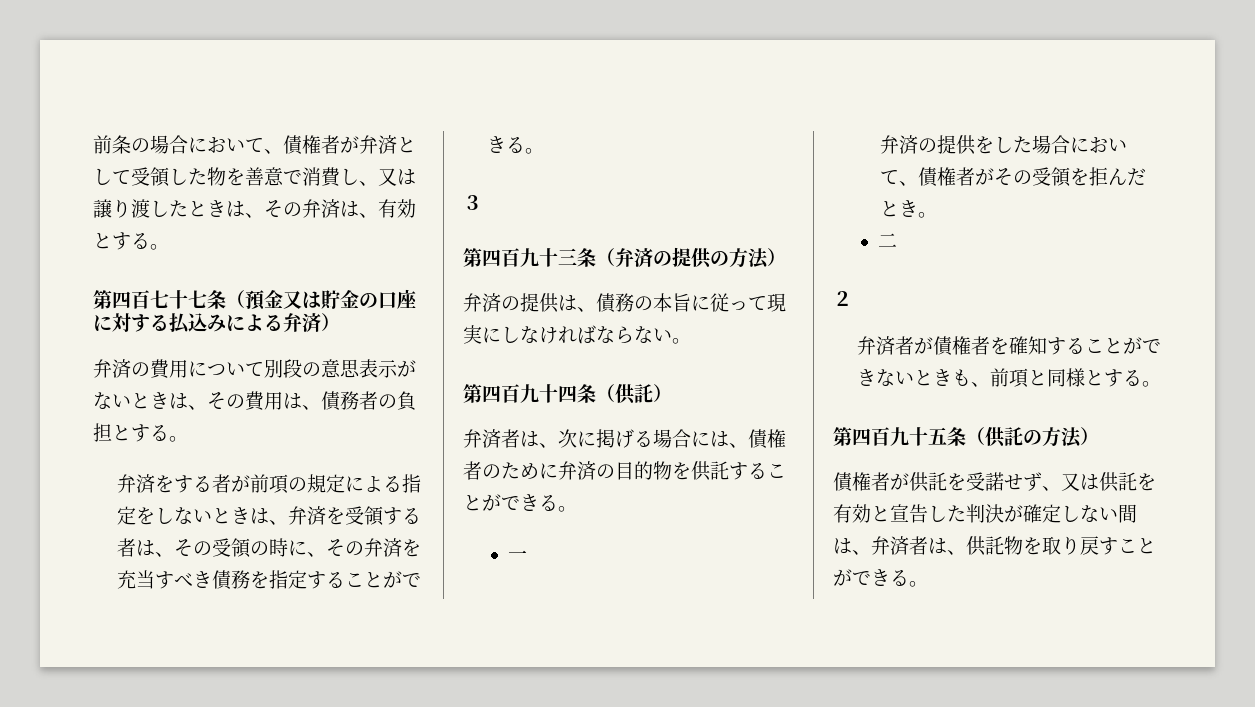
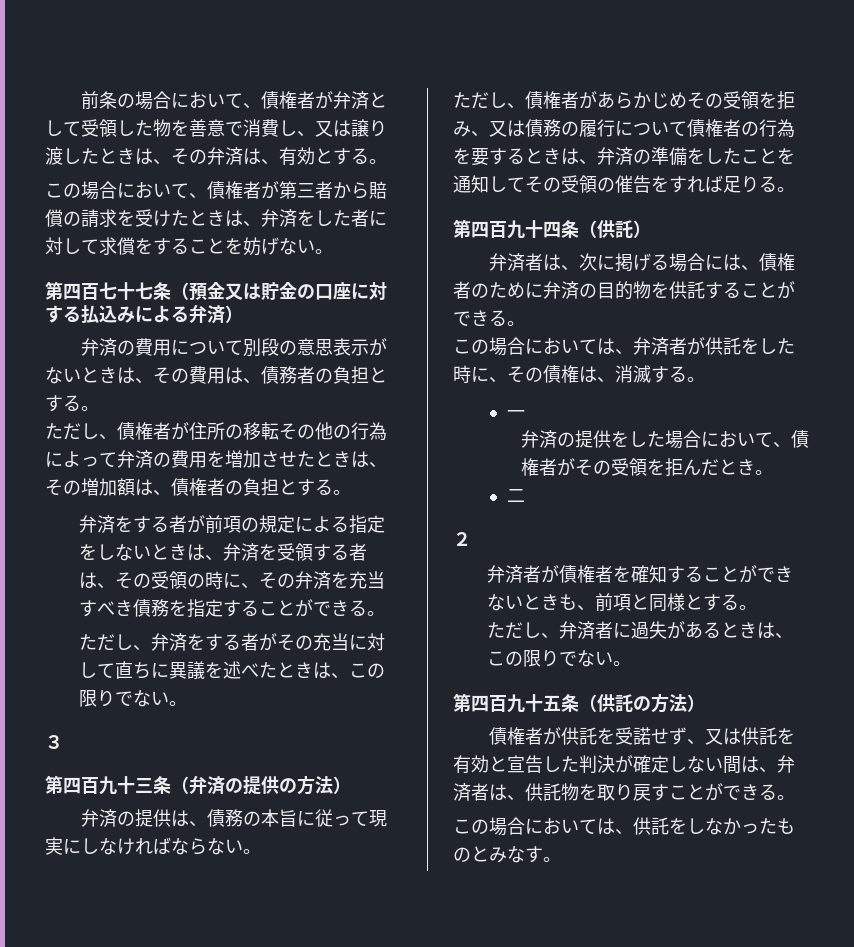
+ この場合において、債権者が第三者から賠償の請求を受けたときは、弁済をした者に対して求償をすることを妨げない。
+ ただし、債権者が住所の移転その他の行為によって弁済の費用を増加させたときは、その増加額は、債権者の負担とする。
+ ただし、弁済をする者がその充当に対して直ちに異議を述べたときは、この限りでない。
+ ただし、債権者があらかじめその受領を拒み、又は債務の履行について債権者の行為を要するときは、弁済の準備をしたことを通知してその受領の催告をすれば足りる。
+ この場合においては、弁済者が供託をした時に、その債権は、消滅する。
+ ただし、弁済者に過失があるときは、この限りでない。
+ この場合においては、供託をしなかったものとみなす。

